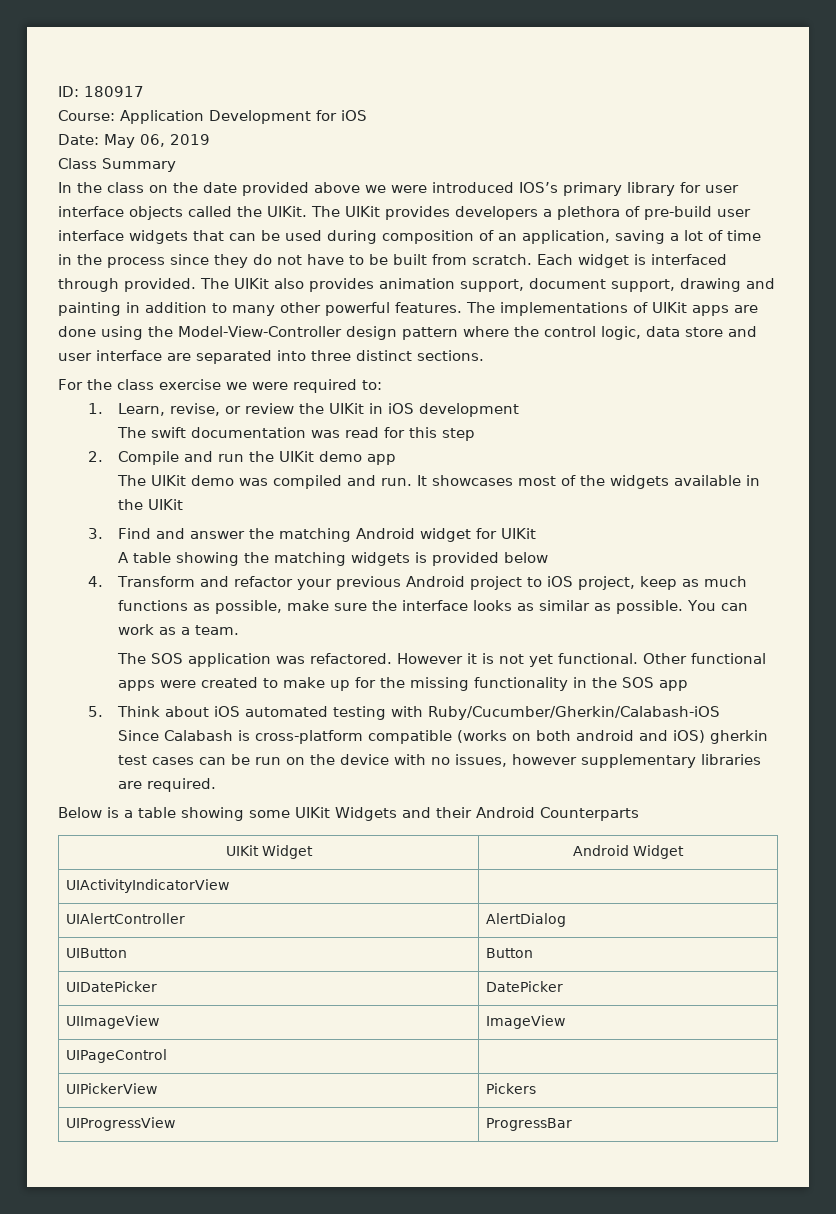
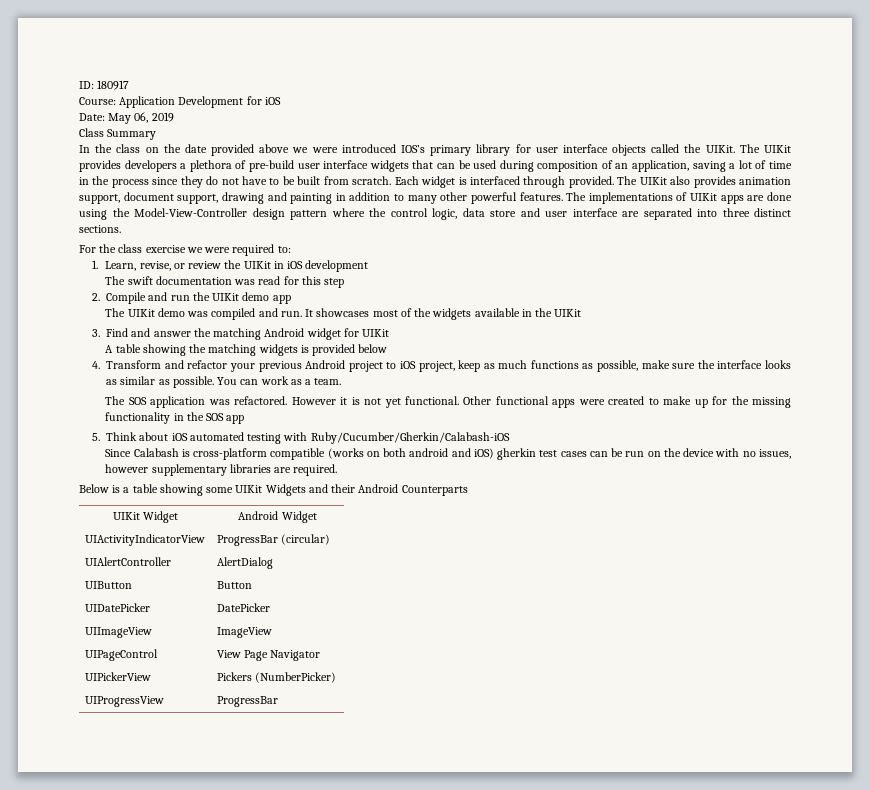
- UIActivityIndicatorView |
+ UIActivityIndicatorView | ProgressBar (circular)
- UIPageControl |
+ UIPageControl | View Page Navigator
- UIPickerView | Pickers
+ UIPickerView | Pickers (NumberPicker)

